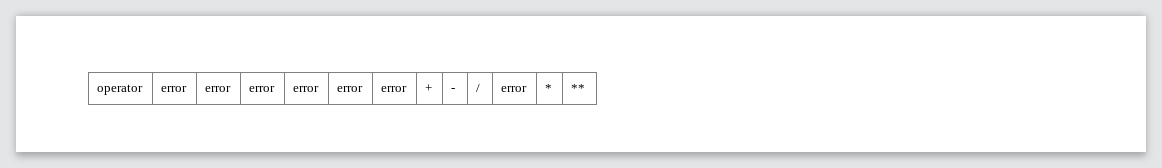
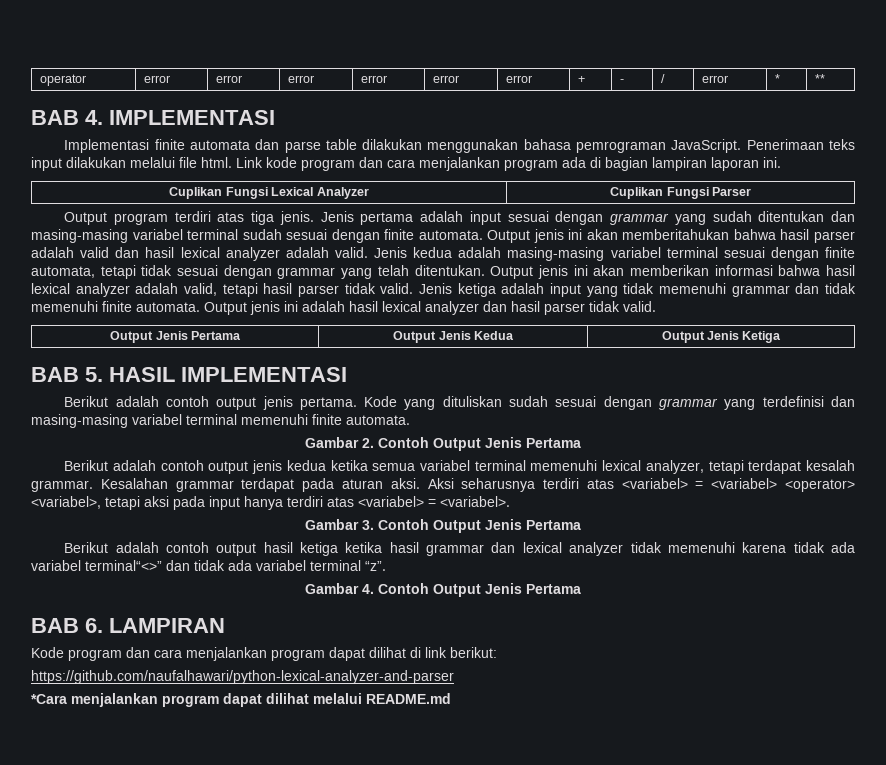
+ BAB 4. IMPLEMENTASI
+ Implementasi finite automata dan parse table dilakukan menggunakan bahasa pemrograman JavaScript. Penerimaan teks input dilakukan melalui file html. Link kode program dan cara menjalankan program ada di bagian lampiran laporan ini.
+ Cuplikan Fungsi Lexical Analyzer | Cuplikan Fungsi Parser
+ Output program terdiri atas tiga jenis. Jenis pertama adalah input sesuai dengan grammar yang sudah ditentukan dan masing-masing variabel terminal sudah sesuai dengan finite automata. Output jenis ini akan memberitahukan bahwa hasil parser adalah valid dan hasil lexical analyzer adalah valid. Jenis kedua adalah masing-masing variabel terminal sesuai dengan finite automata, tetapi tidak sesuai dengan grammar yang telah ditentukan. Output jenis ini akan memberikan informasi bahwa hasil lexical analyzer adalah valid, tetapi hasil parser tidak valid. Jenis ketiga adalah input yang tidak memenuhi grammar dan tidak memenuhi finite automata. Output jenis ini adalah hasil lexical analyzer dan hasil parser tidak valid.
+ Output Jenis Pertama | Output Jenis Kedua | Output Jenis Ketiga
+ BAB 5. HASIL IMPLEMENTASI
+ Berikut adalah contoh output jenis pertama. Kode yang dituliskan sudah sesuai dengan grammar yang terdefinisi dan masing-masing variabel terminal memenuhi finite automata.
+ Gambar 2. Contoh Output Jenis Pertama
+ Berikut adalah contoh output jenis kedua ketika semua variabel terminal memenuhi lexical analyzer, tetapi terdapat kesalah grammar. Kesalahan grammar terdapat pada aturan aksi. Aksi seharusnya terdiri atas <variabel> = <variabel> <operator> <variabel>, tetapi aksi pada input hanya terdiri atas <variabel> = <variabel>.
+ Gambar 3. Contoh Output Jenis Pertama
+ Berikut adalah contoh output hasil ketiga ketika hasil grammar dan lexical analyzer tidak memenuhi karena tidak ada variabel terminal“<>” dan tidak ada variabel terminal “z”.
+ Gambar 4. Contoh Output Jenis Pertama
+ BAB 6. LAMPIRAN
+ Kode program dan cara menjalankan program dapat dilihat di link berikut:
+ https://github.com/naufalhawari/python-lexical-analyzer-and-parser
+ *Cara menjalankan program dapat dilihat melalui README.md

